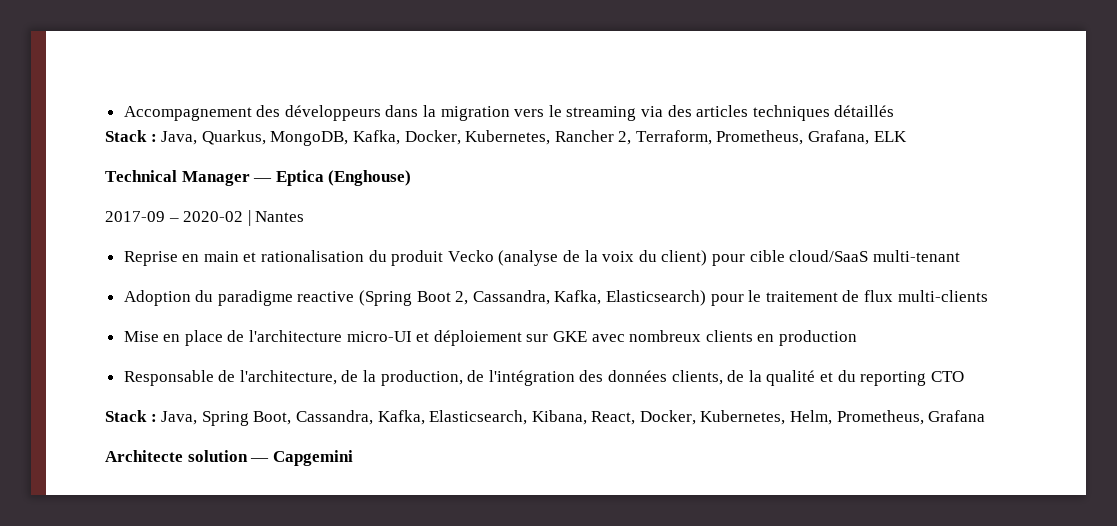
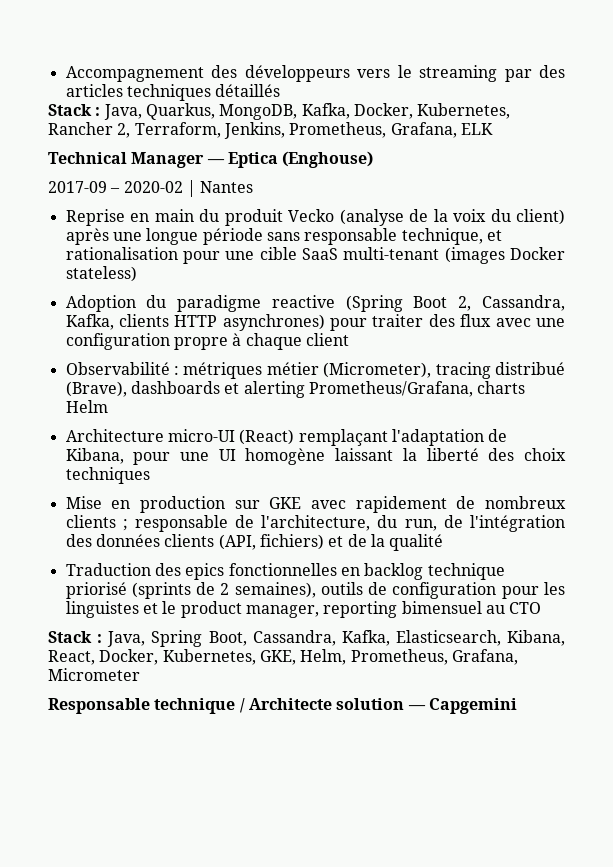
- Accompagnement des développeurs dans la migration vers le streaming via des articles techniques détaillés
+ Accompagnement des développeurs vers le streaming par des articles techniques détaillés
- Stack : Java, Quarkus, MongoDB, Kafka, Docker, Kubernetes, Rancher 2, Terraform, Prometheus, Grafana, ELK
+ Stack : Java, Quarkus, MongoDB, Kafka, Docker, Kubernetes, Rancher 2, Terraform, Jenkins, Prometheus, Grafana, ELK
- Reprise en main et rationalisation du produit Vecko (analyse de la voix du client) pour cible cloud/SaaS multi-tenant
+ Reprise en main du produit Vecko (analyse de la voix du client) après une longue période sans responsable technique, et rationalisation pour une cible SaaS multi-tenant (images Docker stateless)
- Adoption du paradigme reactive (Spring Boot 2, Cassandra, Kafka, Elasticsearch) pour le traitement de flux multi-clients
- Mise en place de l'architecture micro-UI et déploiement sur GKE avec nombreux clients en production
- Responsable de l'architecture, de la production, de l'intégration des données clients, de la qualité et du reporting CTO
+ Adoption du paradigme reactive (Spring Boot 2, Cassandra, Kafka, clients HTTP asynchrones) pour traiter des flux avec une configuration propre à chaque client
+ Observabilité : métriques métier (Micrometer), tracing distribué (Brave), dashboards et alerting Prometheus/Grafana, charts Helm
+ Architecture micro-UI (React) remplaçant l'adaptation de Kibana, pour une UI homogène laissant la liberté des choix techniques
+ Mise en production sur GKE avec rapidement de nombreux clients ; responsable de l'architecture, du run, de l'intégration des données clients (API, fichiers) et de la qualité
+ Traduction des epics fonctionnelles en backlog technique priorisé (sprints de 2 semaines), outils de configuration pour les linguistes et le product manager, reporting bimensuel au CTO
- Stack : Java, Spring Boot, Cassandra, Kafka, Elasticsearch, Kibana, React, Docker, Kubernetes, Helm, Prometheus, Grafana
- Architecte solution — Capgemini
+ Stack : Java, Spring Boot, Cassandra, Kafka, Elasticsearch, Kibana, React, Docker, Kubernetes, GKE, Helm, Prometheus, Grafana, Micrometer
+ Responsable technique / Architecte solution — Capgemini

